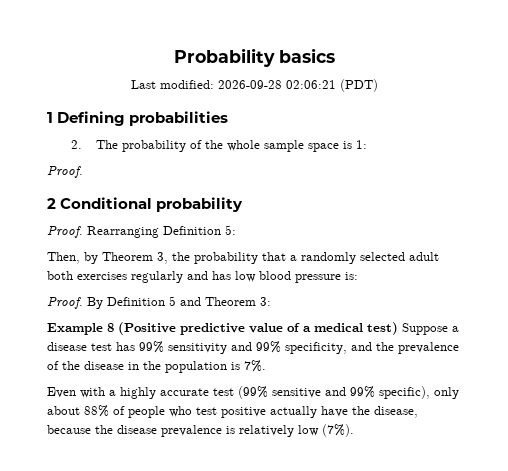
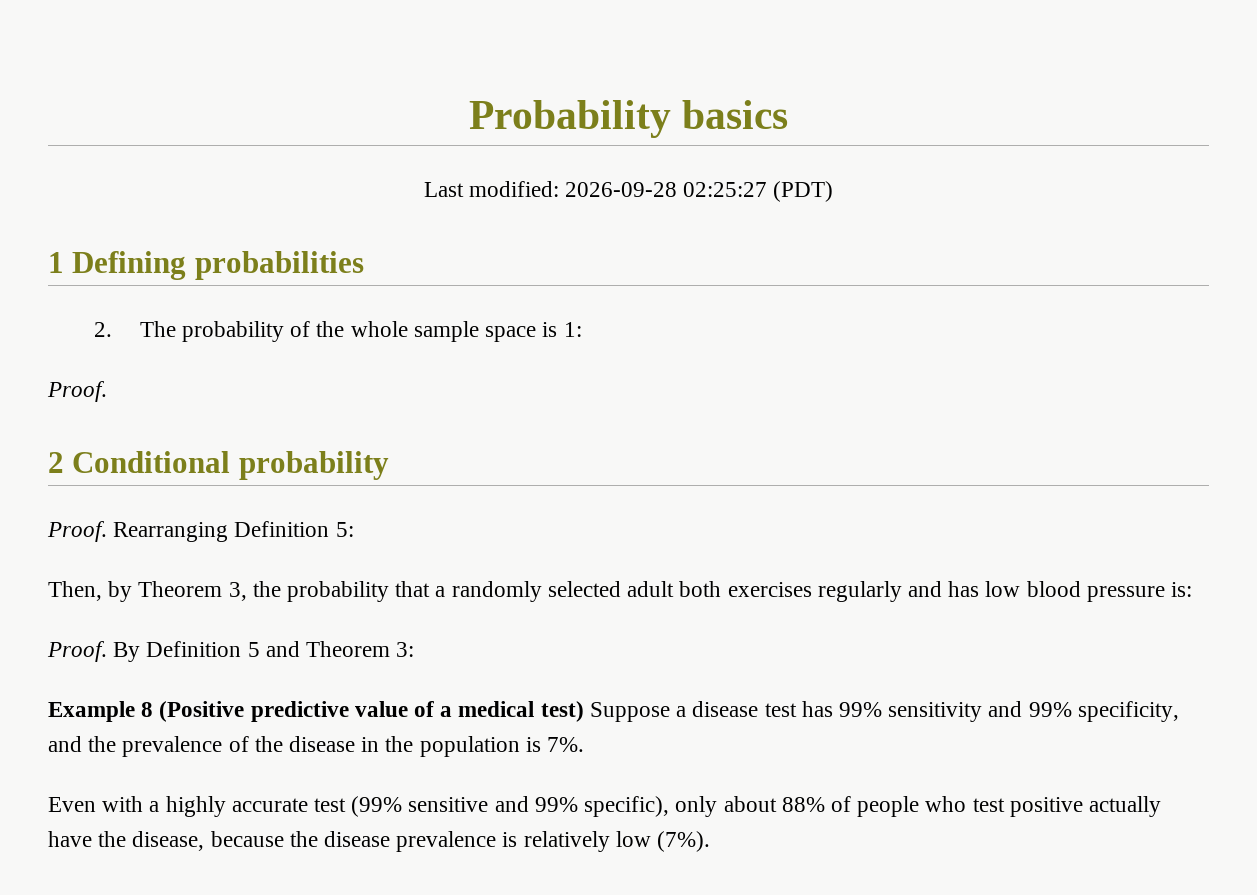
- Last modified: 2026-09-28 02:06:21 (PDT)
+ Last modified: 2026-09-28 02:25:27 (PDT)

